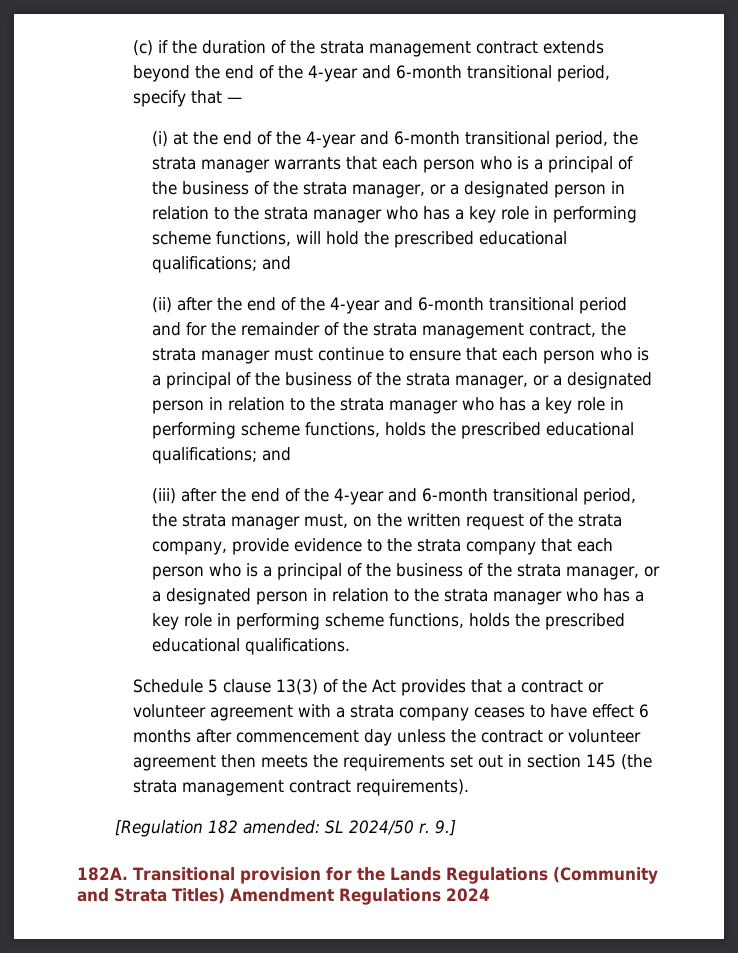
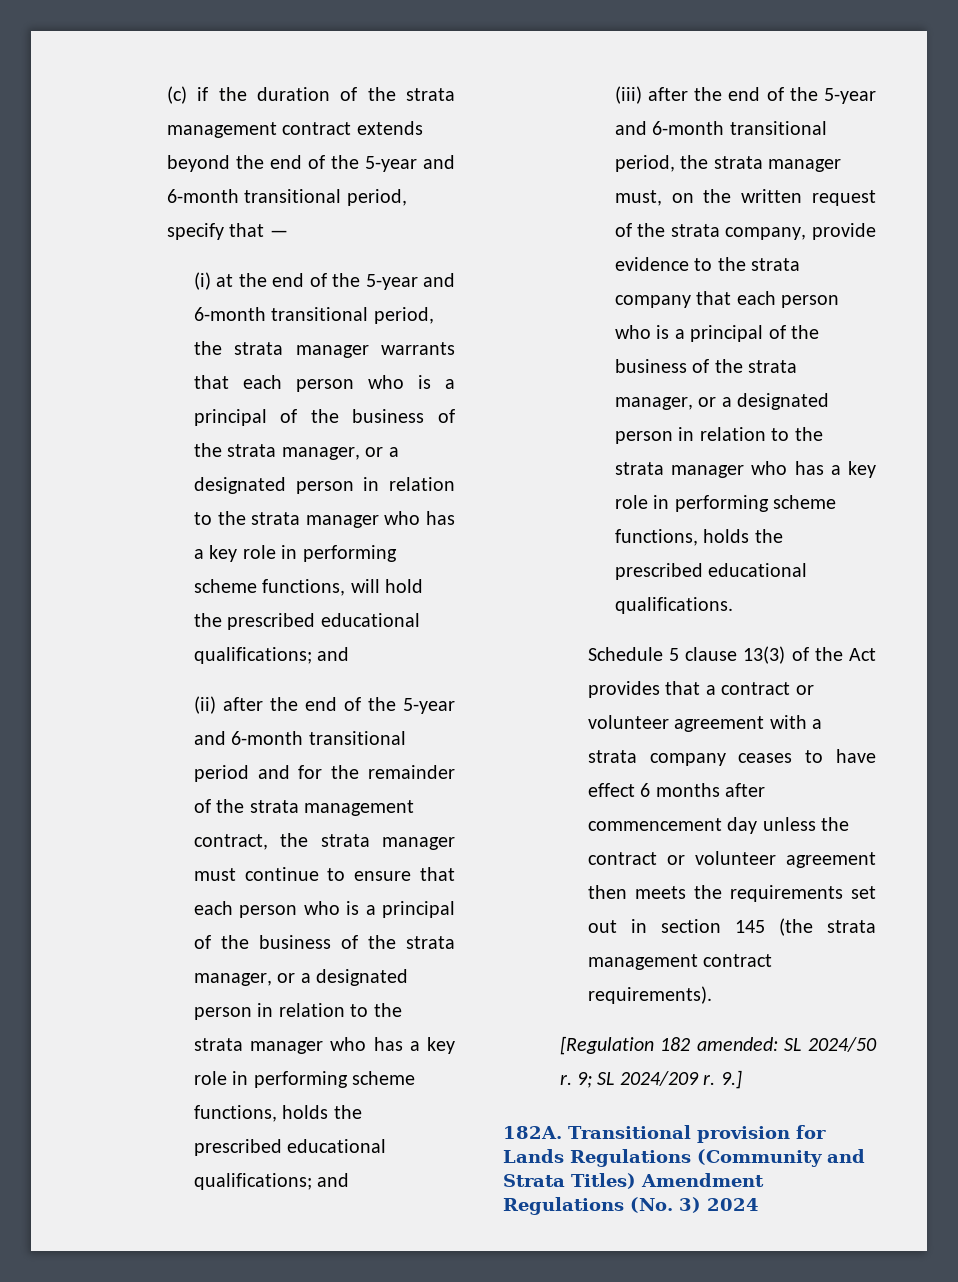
- (c) if the duration of the strata management contract extends beyond the end of the 4-year and 6-month transitional period, specify that —
+ (c) if the duration of the strata management contract extends beyond the end of the 5-year and 6-month transitional period, specify that —
- (i) at the end of the 4-year and 6-month transitional period, the strata manager warrants that each person who is a principal of the business of the strata manager, or a designated person in relation to the strata manager who has a key role in performing scheme functions, will hold the prescribed educational qualifications; and
+ (i) at the end of the 5-year and 6-month transitional period, the strata manager warrants that each person who is a principal of the business of the strata manager, or a designated person in relation to the strata manager who has a key role in performing scheme functions, will hold the prescribed educational qualifications; and
- (ii) after the end of the 4-year and 6-month transitional period and for the remainder of the strata management contract, the strata manager must continue to ensure that each person who is a principal of the business of the strata manager, or a designated person in relation to the strata manager who has a key role in performing scheme functions, holds the prescribed educational qualifications;
+ (ii) after the end of the 5-year and 6-month transitional period and for the remainder of the strata management contract, the strata manager must continue to ensure that each person who is a principal of the business of the strata manager, or a designated person in relation to the strata manager who has a key role in performing scheme functions, holds the prescribed educational qualifications;
- (iii) after the end of the 4-year and 6-month transitional period, the strata manager must, on the written request of the strata company, provide evidence to the strata company that each person who is a principal of the business of the strata manager, or a designated person in relation to the strata manager who has a key role in performing scheme functions, holds the prescribed educational qualifications.
+ (iii) after the end of the 5-year and 6-month transitional period, the strata manager must, on the written request of the strata company, provide evidence to the strata company that each person who is a principal of the business of the strata manager, or a designated person in relation to the strata manager who has a key role in performing scheme functions, holds the prescribed educational qualifications.
+ 9; SL 2024/209 r.
- Transitional provision for the Lands Regulations (Community and Strata Titles) Amendment Regulations 2024
+ Transitional provision for Lands Regulations (Community and Strata Titles) Amendment Regulations (No. 3) 2024

